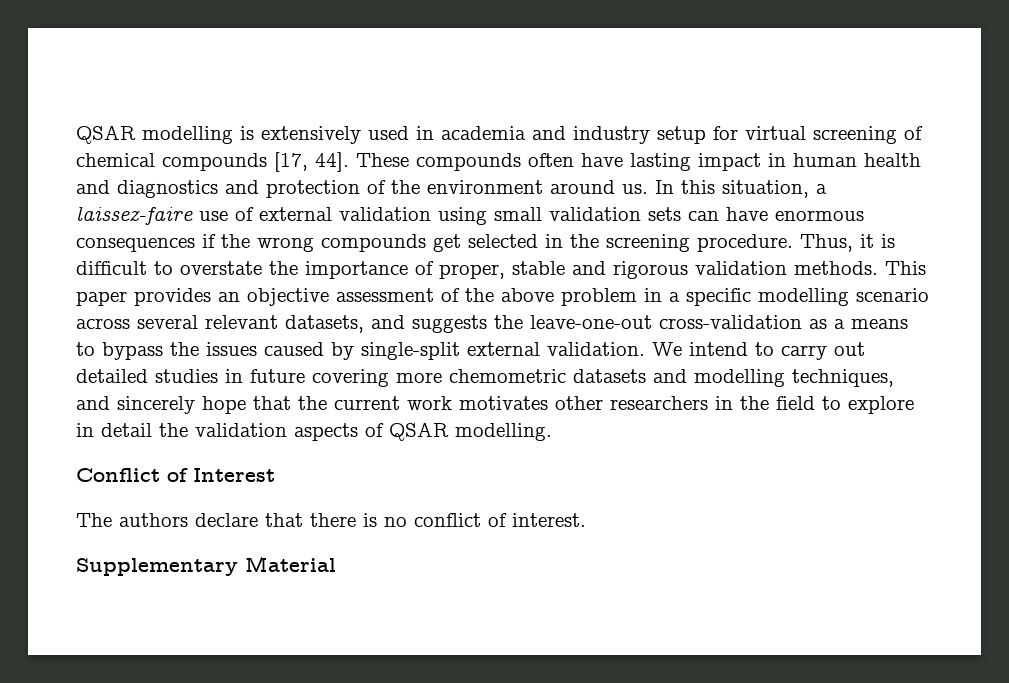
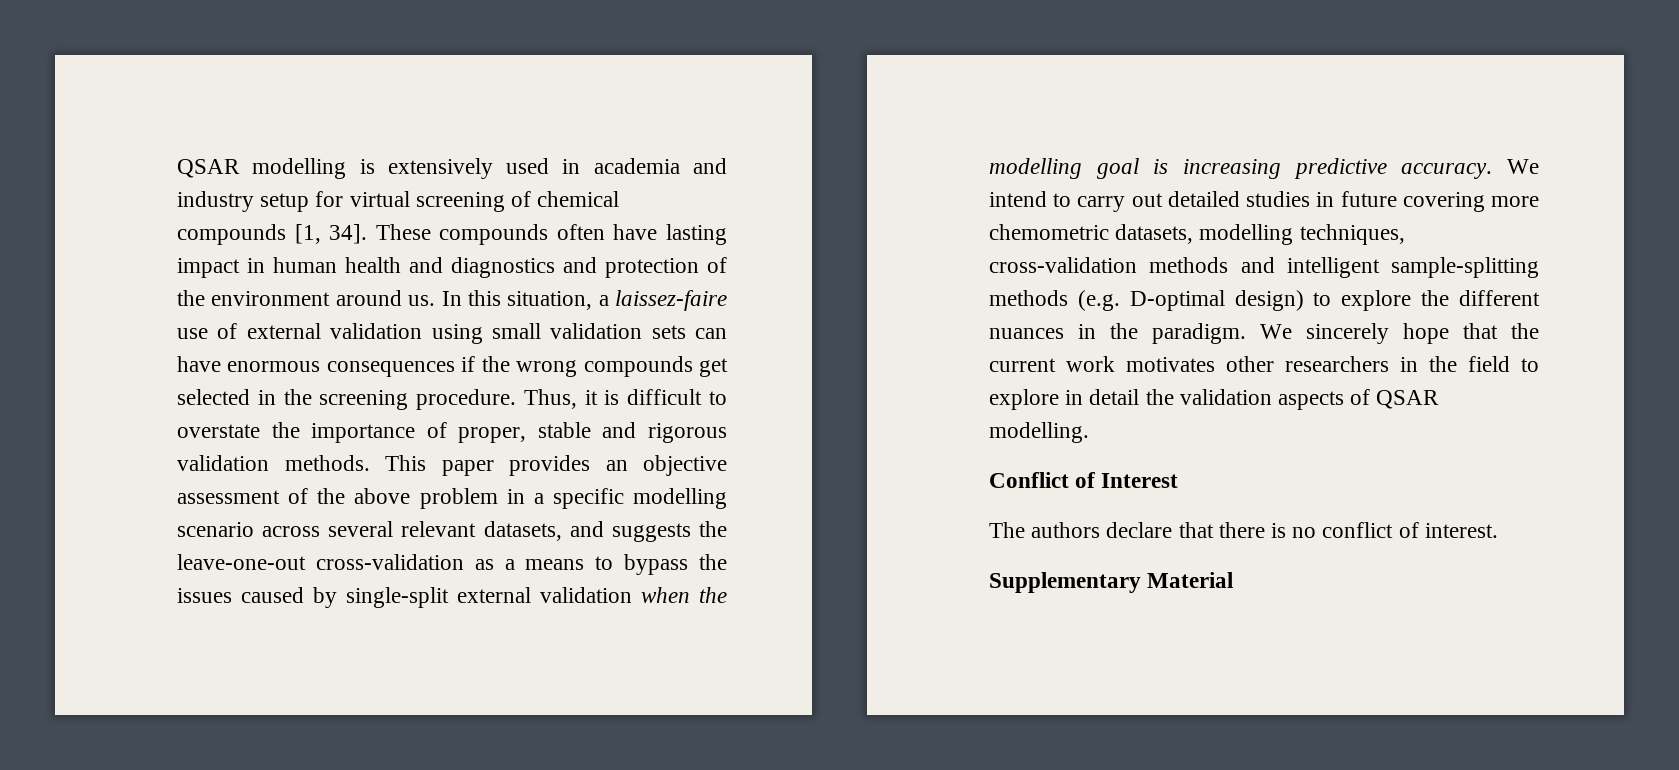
- QSAR modelling is extensively used in academia and industry setup for virtual screening of chemical compounds [17, 44].
+ QSAR modelling is extensively used in academia and industry setup for virtual screening of chemical compounds [1, 34].
- This paper provides an objective assessment of the above problem in a specific modelling scenario across several relevant datasets, and suggests the leave-one-out cross-validation as a means to bypass the issues caused by single-split external validation.
+ This paper provides an objective assessment of the above problem in a specific modelling scenario across several relevant datasets, and suggests the leave-one-out cross-validation as a means to bypass the issues caused by single-split external validation when the modelling goal is increasing predictive accuracy.
- We intend to carry out detailed studies in future covering more chemometric datasets and modelling techniques, and sincerely hope that the current work motivates other researchers in the field to explore in detail the validation aspects of QSAR modelling.
+ We intend to carry out detailed studies in future covering more chemometric datasets, modelling techniques, cross-validation methods and intelligent sample-splitting methods (e.g. D-optimal design) to explore the different nuances in the paradigm. We sincerely hope that the current work motivates other researchers in the field to explore in detail the validation aspects of QSAR modelling.

